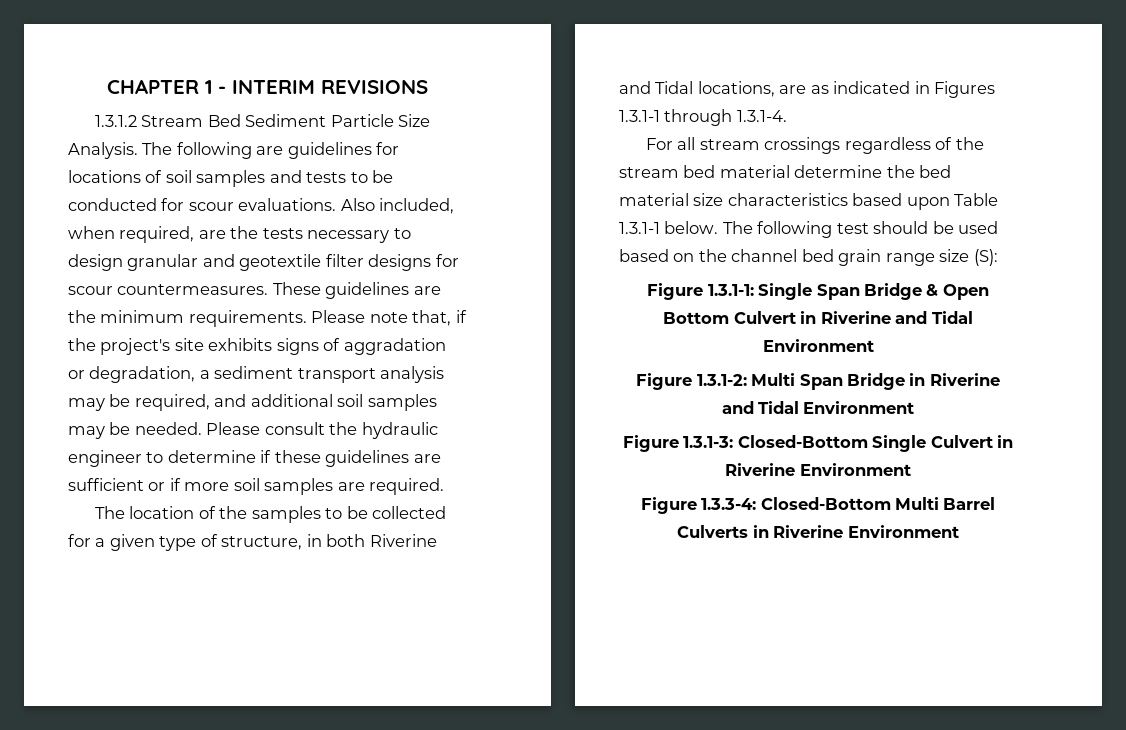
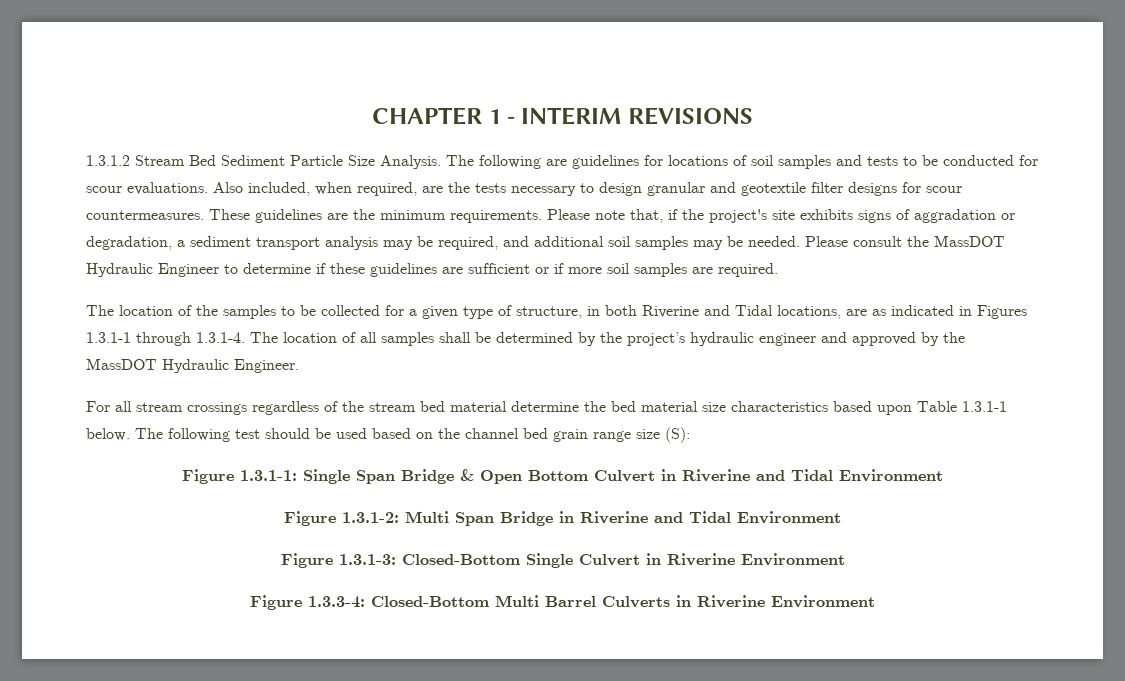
- Please consult the hydraulic engineer to determine if these guidelines are sufficient or if more soil samples are required.
+ Please consult the MassDOT Hydraulic Engineer to determine if these guidelines are sufficient or if more soil samples are required.
- The location of the samples to be collected for a given type of structure, in both Riverine and Tidal locations, are as indicated in Figures 1.3.1-1 through 1.3.1-4.
+ The location of the samples to be collected for a given type of structure, in both Riverine and Tidal locations, are as indicated in Figures 1.3.1-1 through 1.3.1-4. The location of all samples shall be determined by the project’s hydraulic engineer and approved by the MassDOT Hydraulic Engineer.

